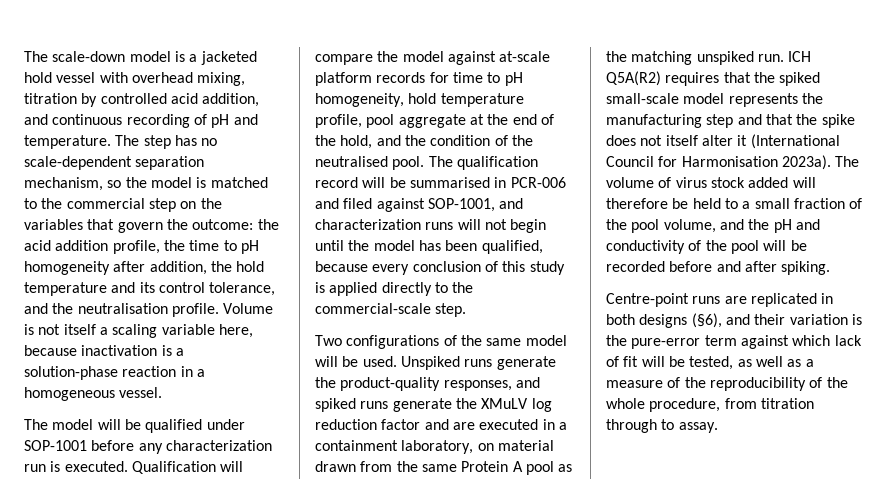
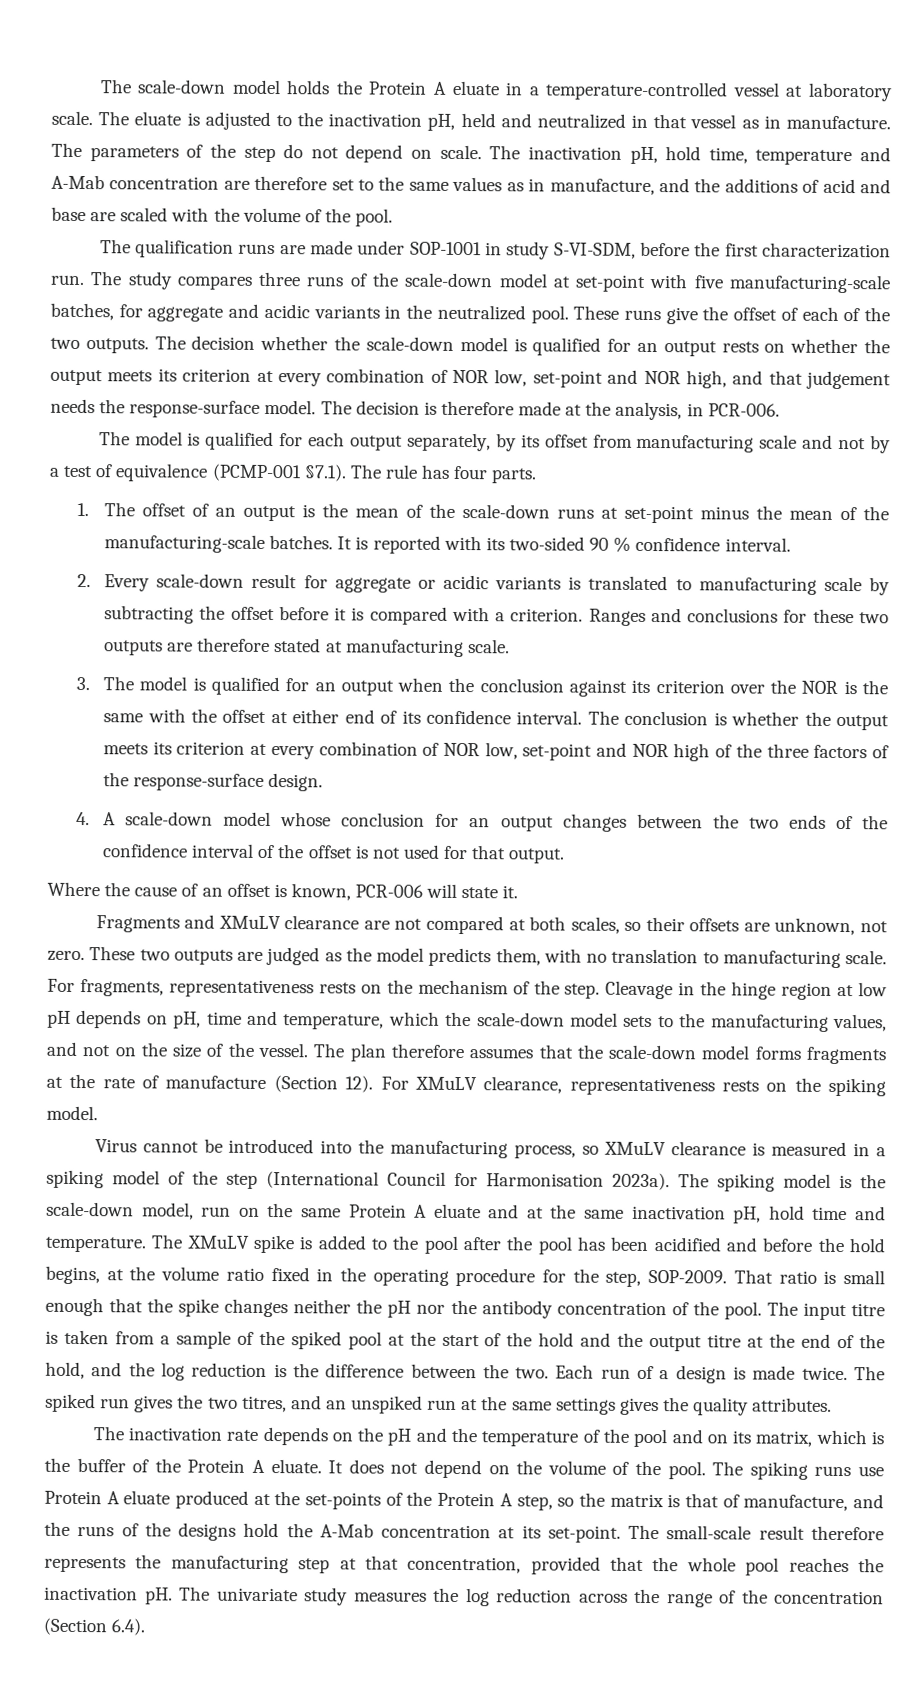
- The scale-down model is a jacketed hold vessel with overhead mixing, titration by controlled acid addition, and continuous recording of pH and temperature. The step has no scale-dependent separation mechanism, so the model is matched to the commercial step on the variables that govern the outcome: the acid addition profile, the time to pH homogeneity after addition, the hold temperature and its control tolerance, and the neutralisation profile. Volume is not itself a scaling variable here, because inactivation is a solution-phase reaction in a homogeneous vessel.
- The model will be qualified under SOP-1001 before any characterization run is executed. Qualification will compare the model against at-scale platform records for time to pH homogeneity, hold temperature profile, pool aggregate at the end of the hold, and the condition of the neutralised pool. The qualification record will be summarised in PCR-006 and filed against SOP-1001, and characterization runs will not begin until the model has been qualified, because every conclusion of this study is applied directly to the commercial-scale step.
- Two configurations of the same model will be used. Unspiked runs generate the product-quality responses, and spiked runs generate the XMuLV log reduction factor and are executed in a containment laboratory, on material drawn from the same Protein A pool as the matching unspiked run. ICH Q5A(R2) requires that the spiked small-scale model represents the manufacturing step and that the spike does not itself alter it (International Council for Harmonisation 2023a). The volume of virus stock added will therefore be held to a small fraction of the pool volume, and the pH and conductivity of the pool will be recorded before and after spiking.
- Centre-point runs are replicated in both designs (§6), and their variation is the pure-error term against which lack of fit will be tested, as well as a measure of the reproducibility of the whole procedure, from titration through to assay.
+ The scale-down model holds the Protein A eluate in a temperature-controlled vessel at laboratory scale. The eluate is adjusted to the inactivation pH, held and neutralized in that vessel as in manufacture. The parameters of the step do not depend on scale. The inactivation pH, hold time, temperature and A-Mab concentration are therefore set to the same values as in manufacture, and the additions of acid and base are scaled with the volume of the pool.
+ The qualification runs are made under SOP-1001 in study S-VI-SDM, before the first characterization run. The study compares three runs of the scale-down model at set-point with five manufacturing-scale batches, for aggregate and acidic variants in the neutralized pool. These runs give the offset of each of the two outputs. The decision whether the scale-down model is qualified for an output rests on whether the output meets its criterion at every combination of NOR low, set-point and NOR high, and that judgement needs the response-surface model. The decision is therefore made at the analysis, in PCR-006.
+ The model is qualified for each output separately, by its offset from manufacturing scale and not by a test of equivalence (PCMP-001 §7.1). The rule has four parts.
+ 1. The offset of an output is the mean of the scale-down runs at set-point minus the mean of the manufacturing-scale batches. It is reported with its two-sided 90 % confidence interval.
+ 2. Every scale-down result for aggregate or acidic variants is translated to manufacturing scale by subtracting the offset before it is compared with a criterion. Ranges and conclusions for these two outputs are therefore stated at manufacturing scale.
+ 3. The model is qualified for an output when the conclusion against its criterion over the NOR is the same with the offset at either end of its confidence interval. The conclusion is whether the output meets its criterion at every combination of NOR low, set-point and NOR high of the three factors of the response-surface design.
+ 4. A scale-down model whose conclusion for an output changes between the two ends of the confidence interval of the offset is not used for that output.
+ Where the cause of an offset is known, PCR-006 will state it.
+ Fragments and XMuLV clearance are not compared at both scales, so their offsets are unknown, not zero. These two outputs are judged as the model predicts them, with no translation to manufacturing scale. For fragments, representativeness rests on the mechanism of the step. Cleavage in the hinge region at low pH depends on pH, time and temperature, which the scale-down model sets to the manufacturing values, and not on the size of the vessel. The plan therefore assumes that the scale-down model forms fragments at the rate of manufacture (Section 12). For XMuLV clearance, representativeness rests on the spiking model.
+ Virus cannot be introduced into the manufacturing process, so XMuLV clearance is measured in a spiking model of the step (International Council for Harmonisation 2023a). The spiking model is the scale-down model, run on the same Protein A eluate and at the same inactivation pH, hold time and temperature. The XMuLV spike is added to the pool after the pool has been acidified and before the hold begins, at the volume ratio fixed in the operating procedure for the step, SOP-2009. That ratio is small enough that the spike changes neither the pH nor the antibody concentration of the pool. The input titre is taken from a sample of the spiked pool at the start of the hold and the output titre at the end of the hold, and the log reduction is the difference between the two. Each run of a design is made twice. The spiked run gives the two titres, and an unspiked run at the same settings gives the quality attributes.
+ The inactivation rate depends on the pH and the temperature of the pool and on its matrix, which is the buffer of the Protein A eluate. It does not depend on the volume of the pool. The spiking runs use Protein A eluate produced at the set-points of the Protein A step, so the matrix is that of manufacture, and the runs of the designs hold the A-Mab concentration at its set-point. The small-scale result therefore represents the manufacturing step at that concentration, provided that the whole pool reaches the inactivation pH. The univariate study measures the log reduction across the range of the concentration (Section 6.4).

